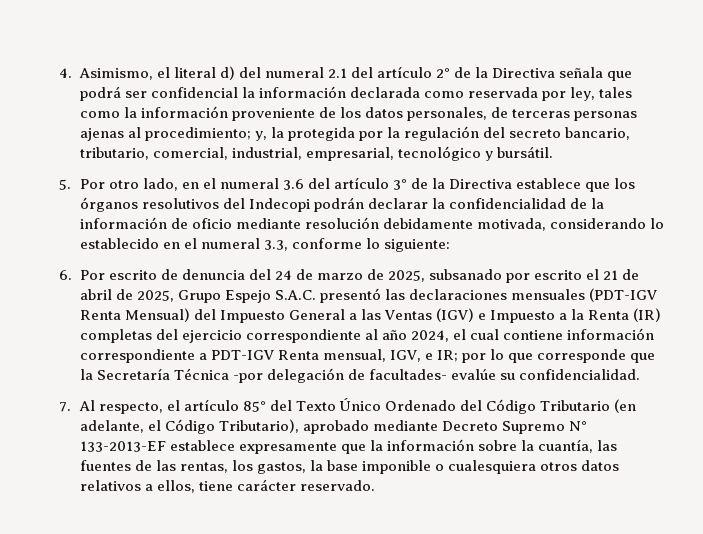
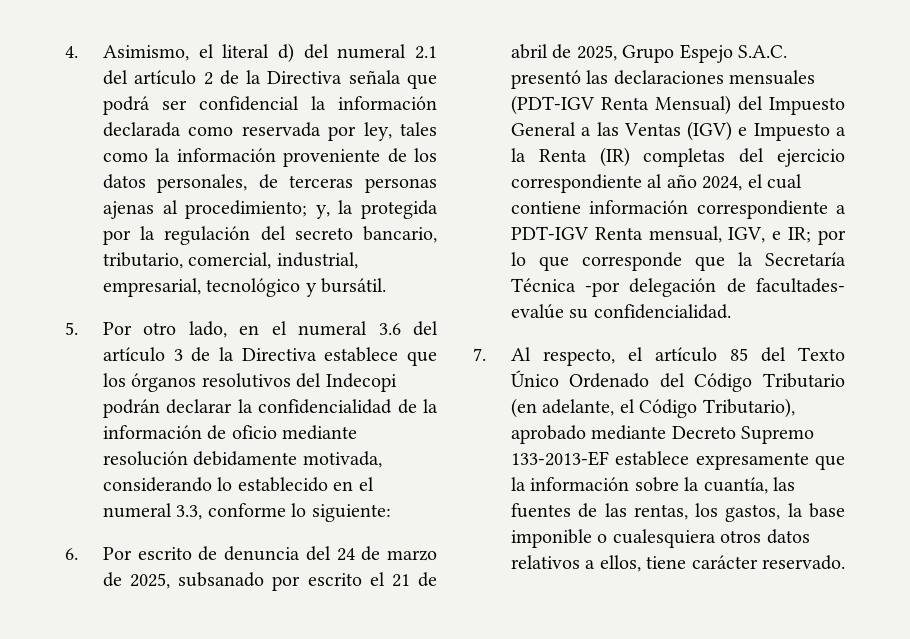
- 4. Asimismo, el literal d) del numeral 2.1 del artículo 2° de la Directiva señala que podrá ser confidencial la información declarada como reservada por ley, tales como la información proveniente de los datos personales, de terceras personas ajenas al procedimiento; y, la protegida por la regulación del secreto bancario, tributario, comercial, industrial, empresarial, tecnológico y bursátil.
+ 4. Asimismo, el literal d) del numeral 2.1 del artículo 2 de la Directiva señala que podrá ser confidencial la información declarada como reservada por ley, tales como la información proveniente de los datos personales, de terceras personas ajenas al procedimiento; y, la protegida por la regulación del secreto bancario, tributario, comercial, industrial, empresarial, tecnológico y bursátil.
- 5. Por otro lado, en el numeral 3.6 del artículo 3° de la Directiva establece que los órganos resolutivos del Indecopi podrán declarar la confidencialidad de la información de oficio mediante resolución debidamente motivada, considerando lo establecido en el numeral 3.3, conforme lo siguiente:
+ 5. Por otro lado, en el numeral 3.6 del artículo 3 de la Directiva establece que los órganos resolutivos del Indecopi podrán declarar la confidencialidad de la información de oficio mediante resolución debidamente motivada, considerando lo establecido en el numeral 3.3, conforme lo siguiente:
- 7. Al respecto, el artículo 85° del Texto Único Ordenado del Código Tributario (en adelante, el Código Tributario), aprobado mediante Decreto Supremo N° 133-2013-EF establece expresamente que la información sobre la cuantía, las fuentes de las rentas, los gastos, la base imponible o cualesquiera otros datos relativos a ellos, tiene carácter reservado.
+ 7. Al respecto, el artículo 85 del Texto Único Ordenado del Código Tributario (en adelante, el Código Tributario), aprobado mediante Decreto Supremo 133-2013-EF establece expresamente que la información sobre la cuantía, las fuentes de las rentas, los gastos, la base imponible o cualesquiera otros datos relativos a ellos, tiene carácter reservado.

